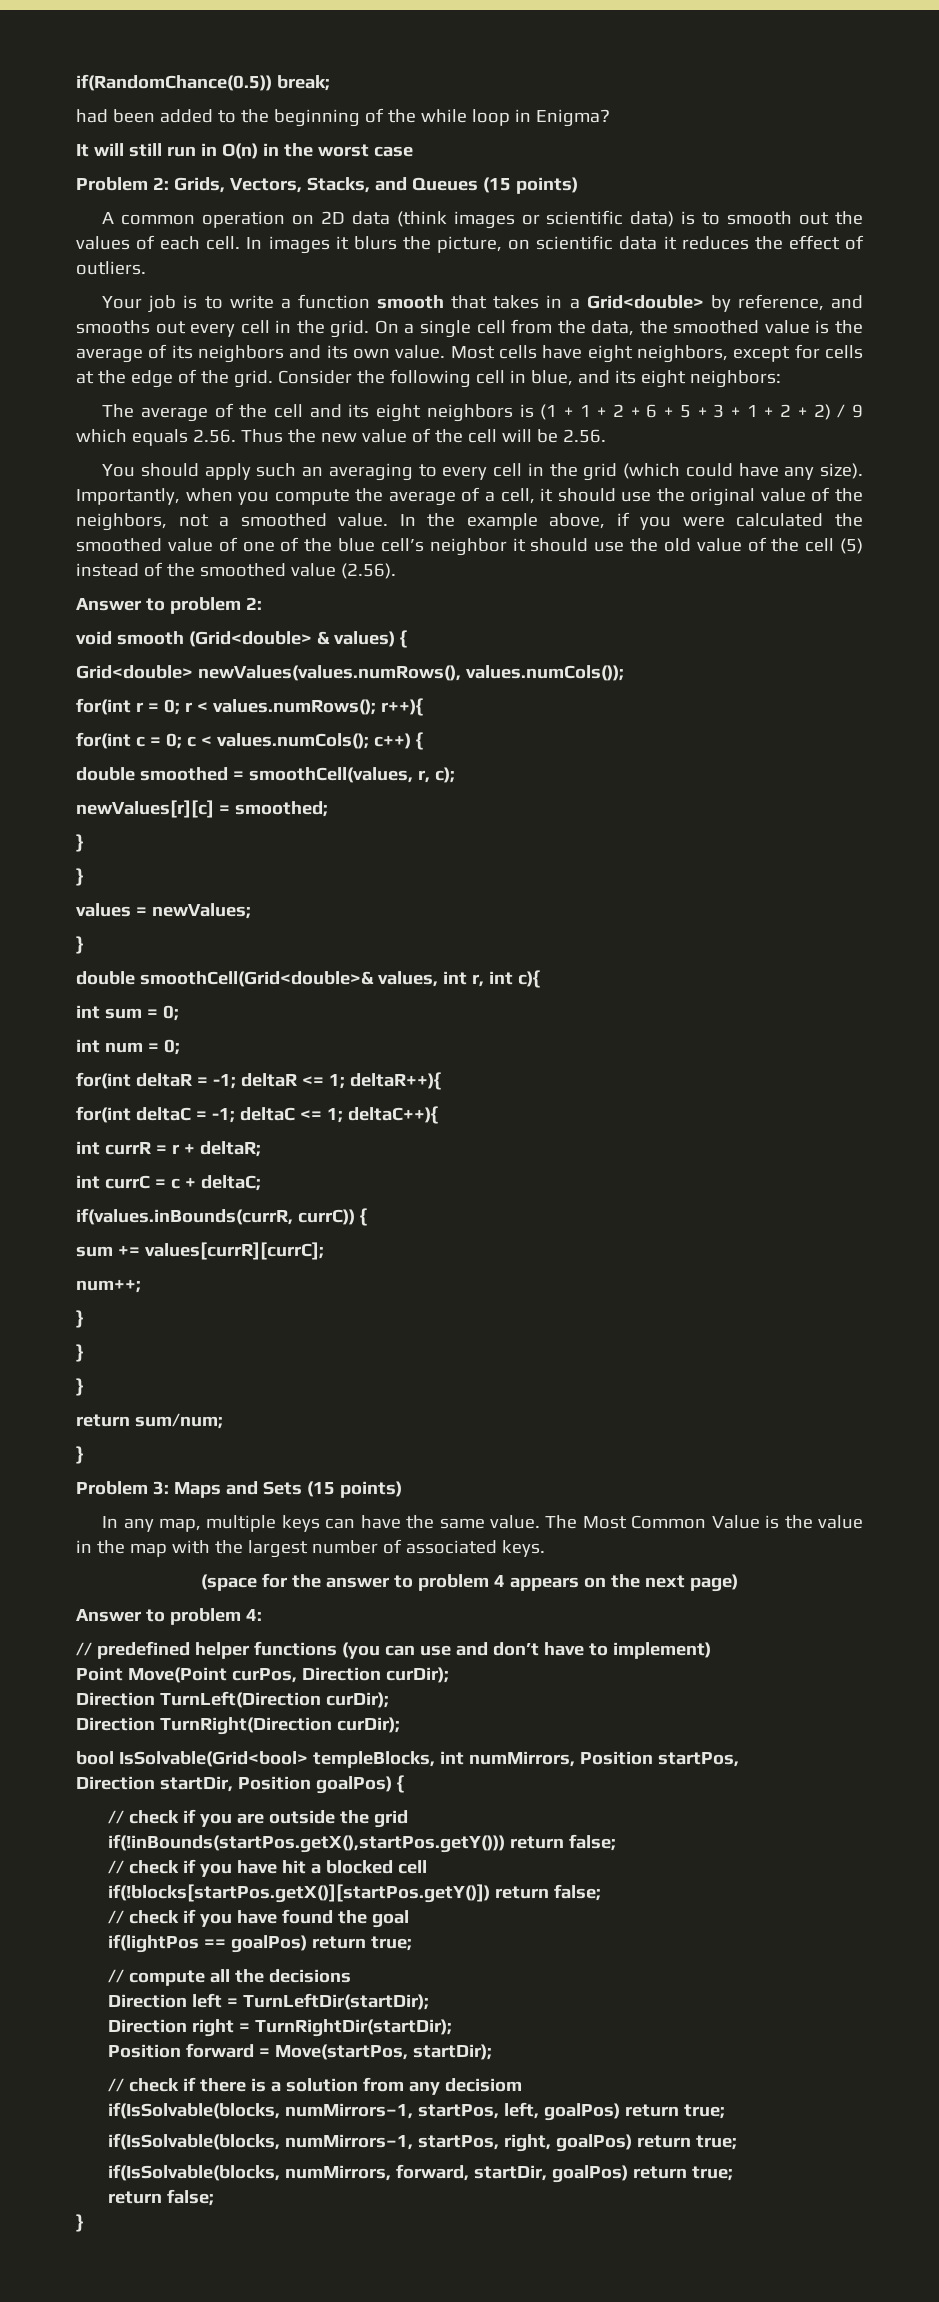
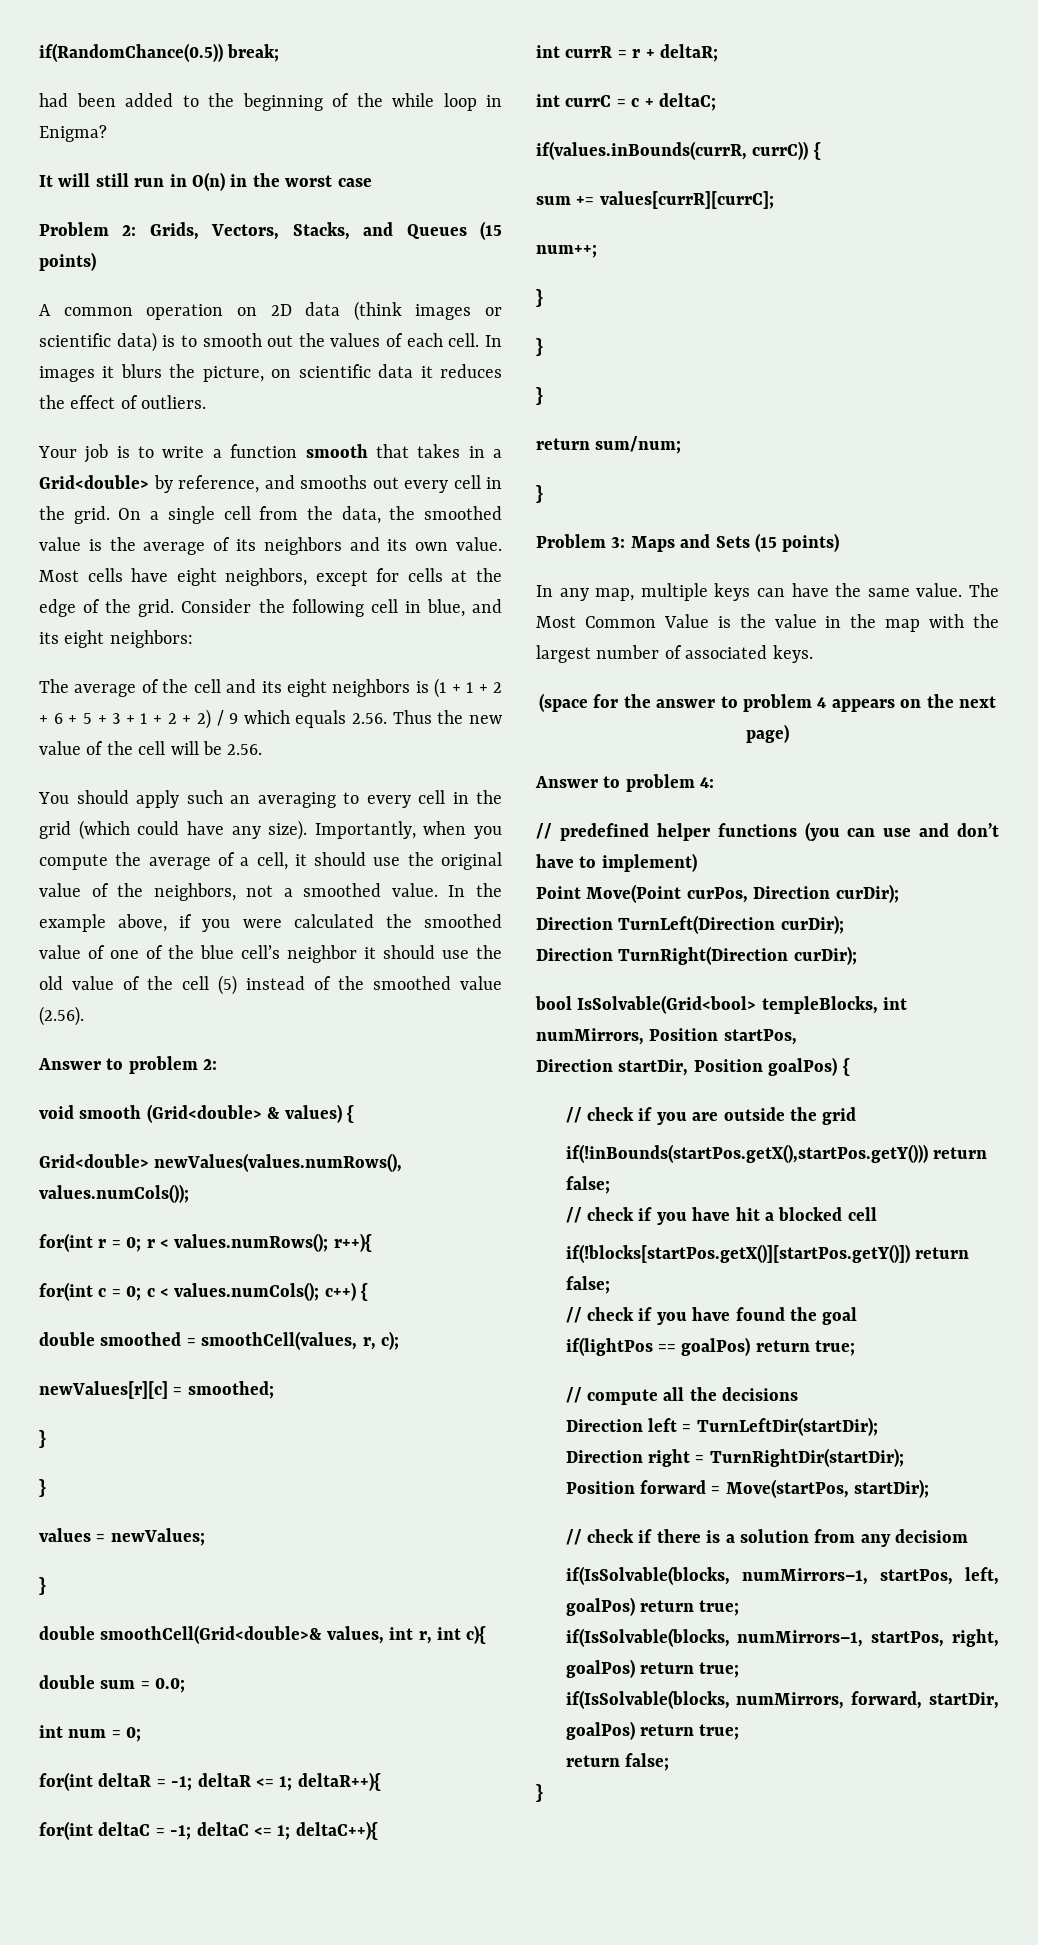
- int sum = 0;
+ double sum = 0.0;

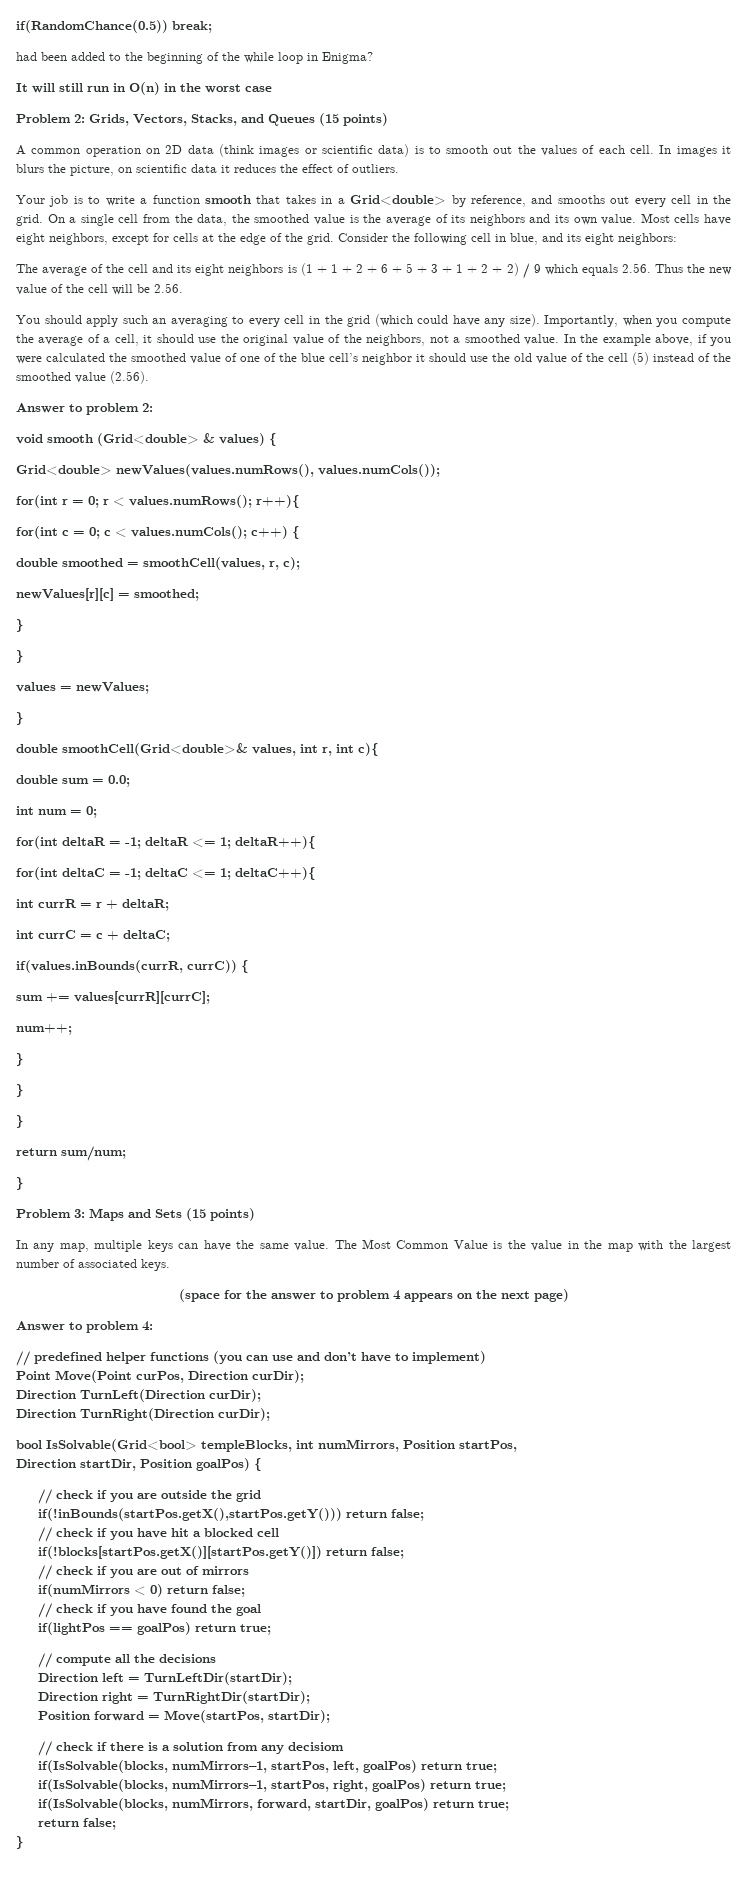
+ // check if you are out of mirrors
+ if(numMirrors < 0) return false;

